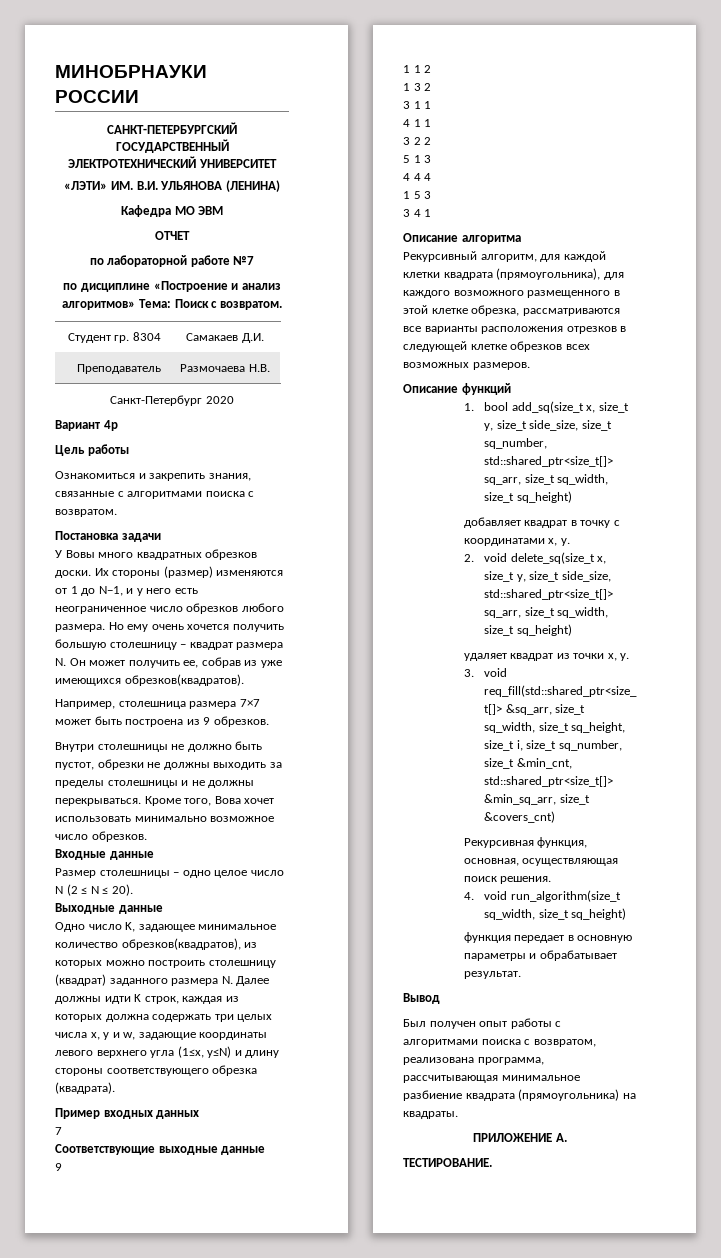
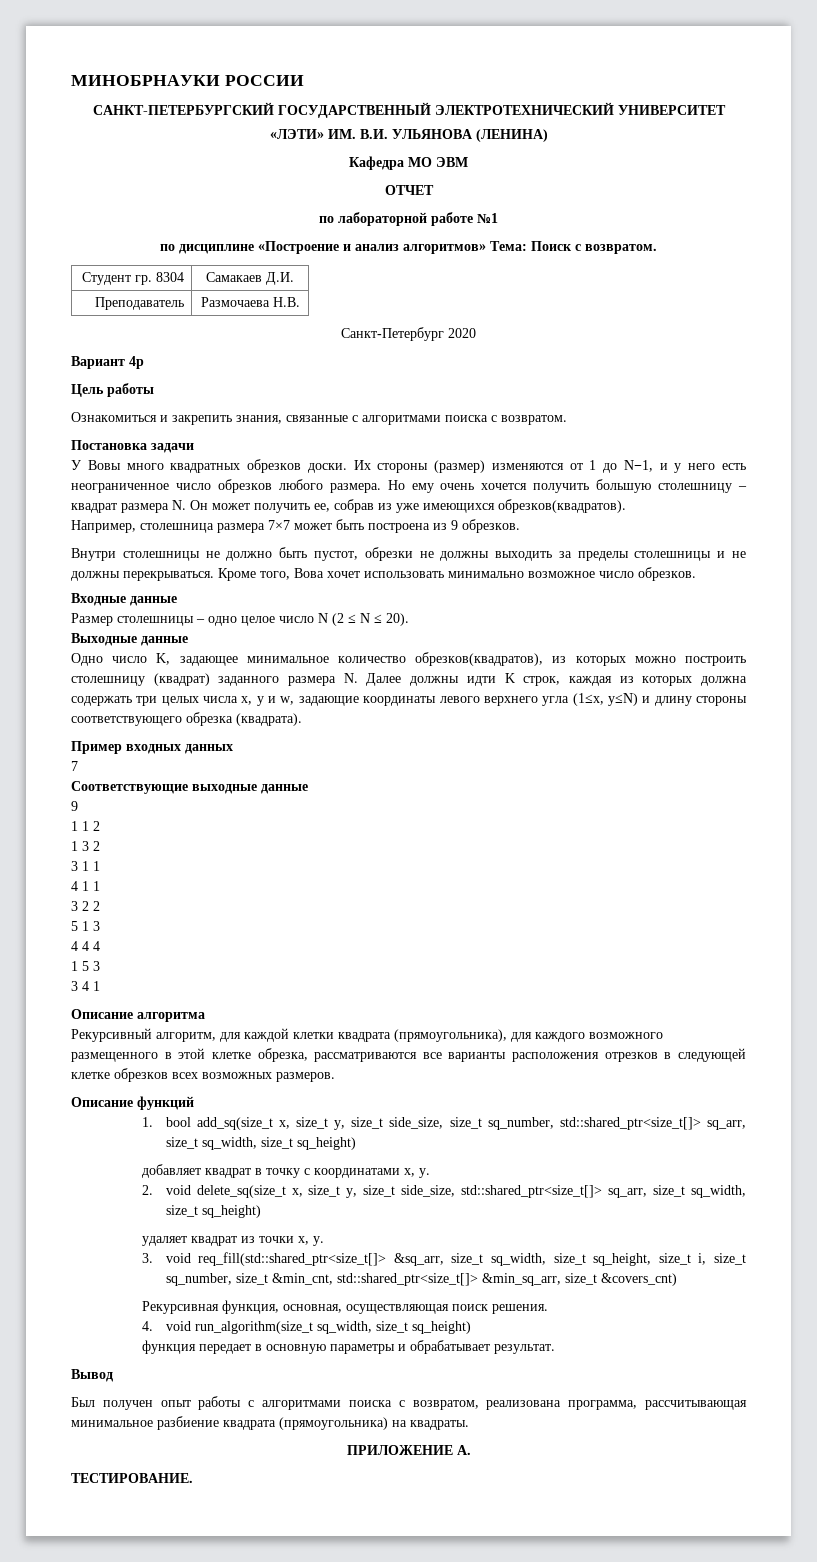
- по лабораторной работе №7
+ по лабораторной работе №1

